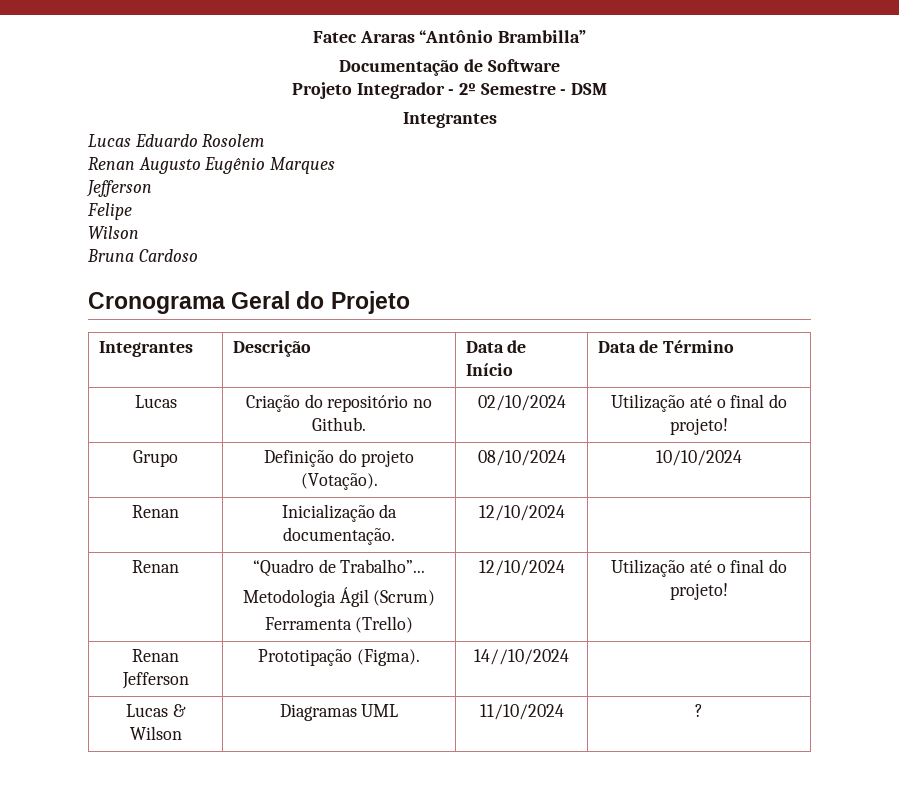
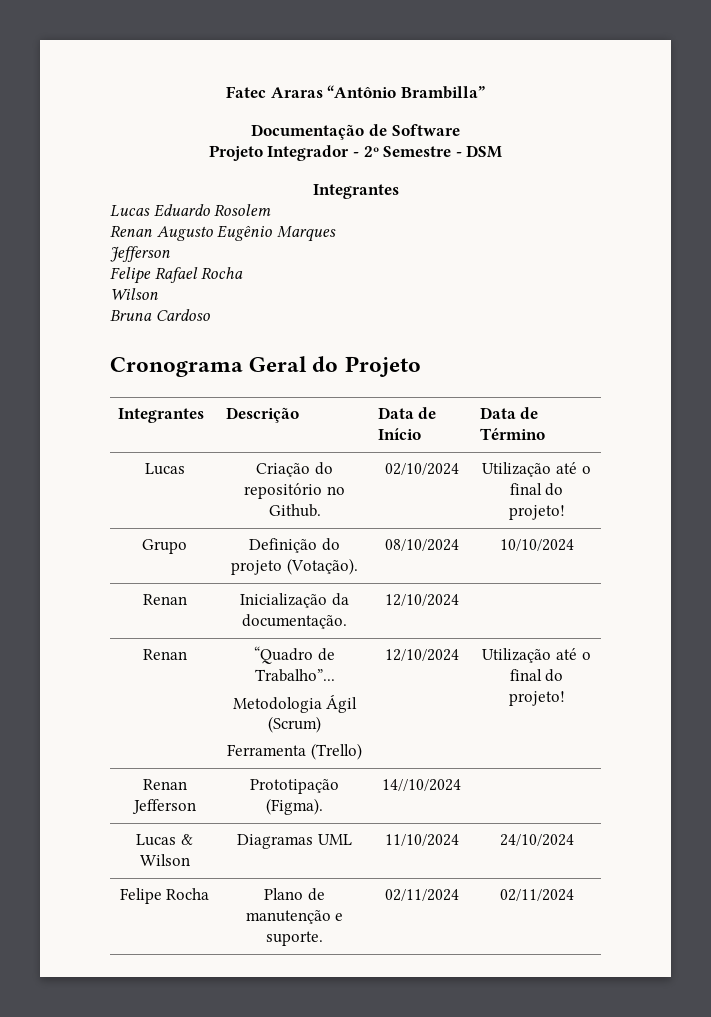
- Felipe
+ Felipe Rafael Rocha
- Lucas & Wilson | Diagramas UML | 11/10/2024 | ?
+ Lucas & Wilson | Diagramas UML | 11/10/2024 | 24/10/2024
+ Felipe Rocha | Plano de manutenção e suporte. | 02/11/2024 | 02/11/2024

